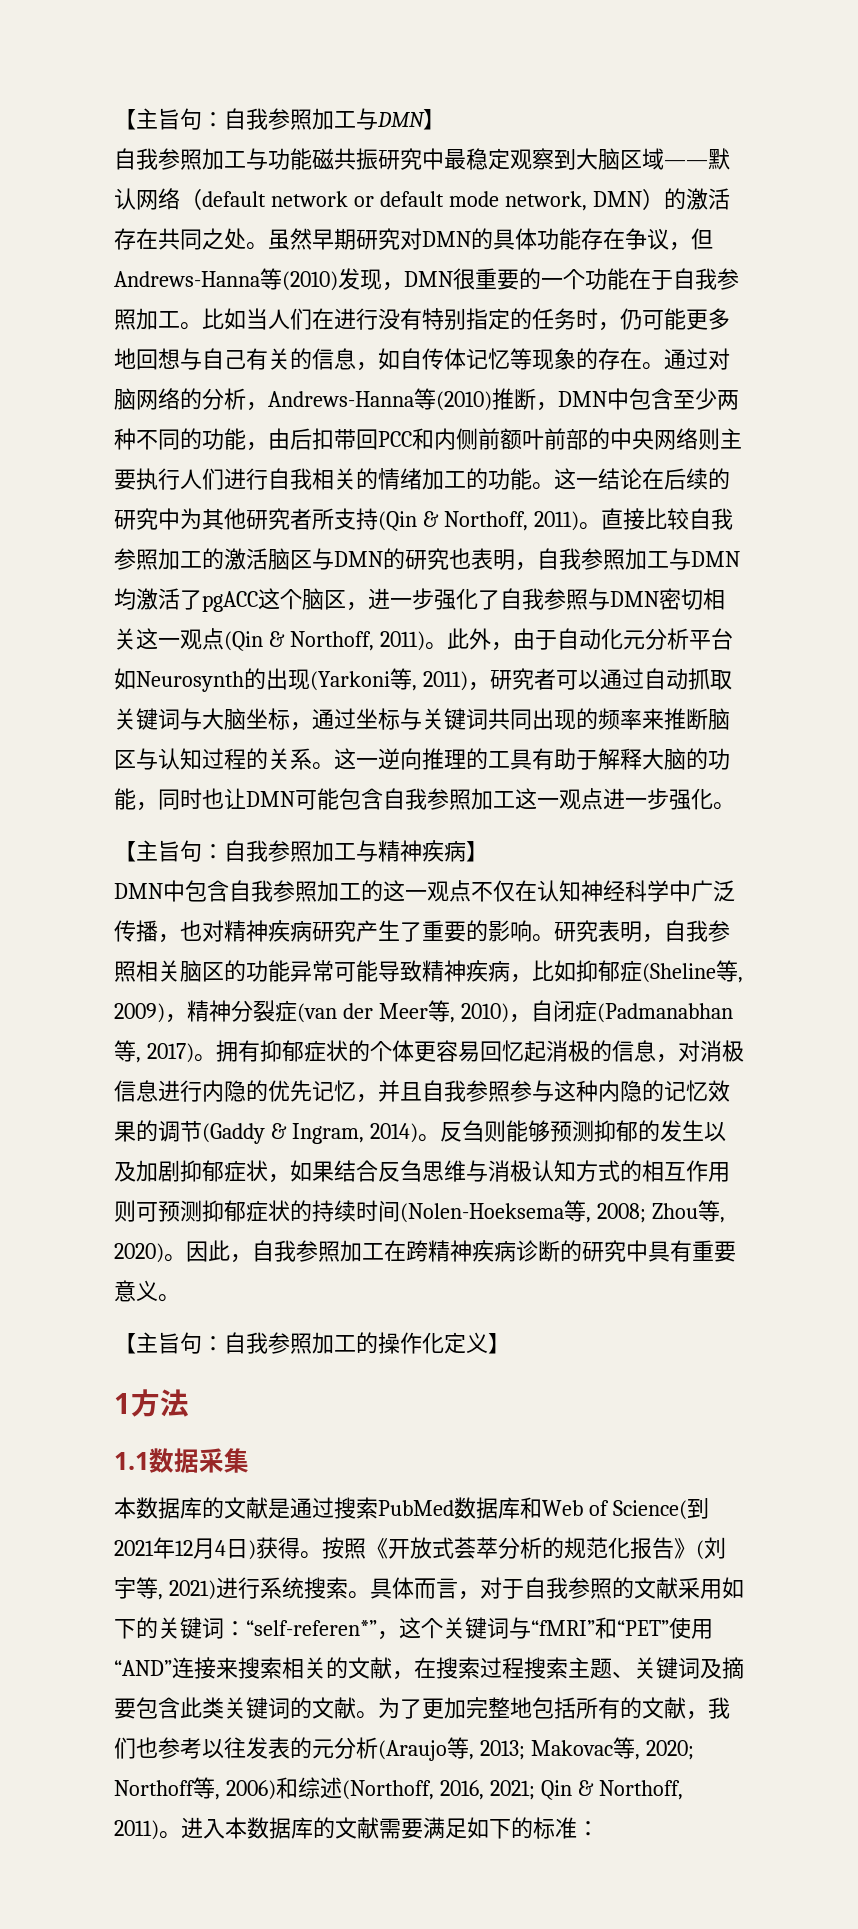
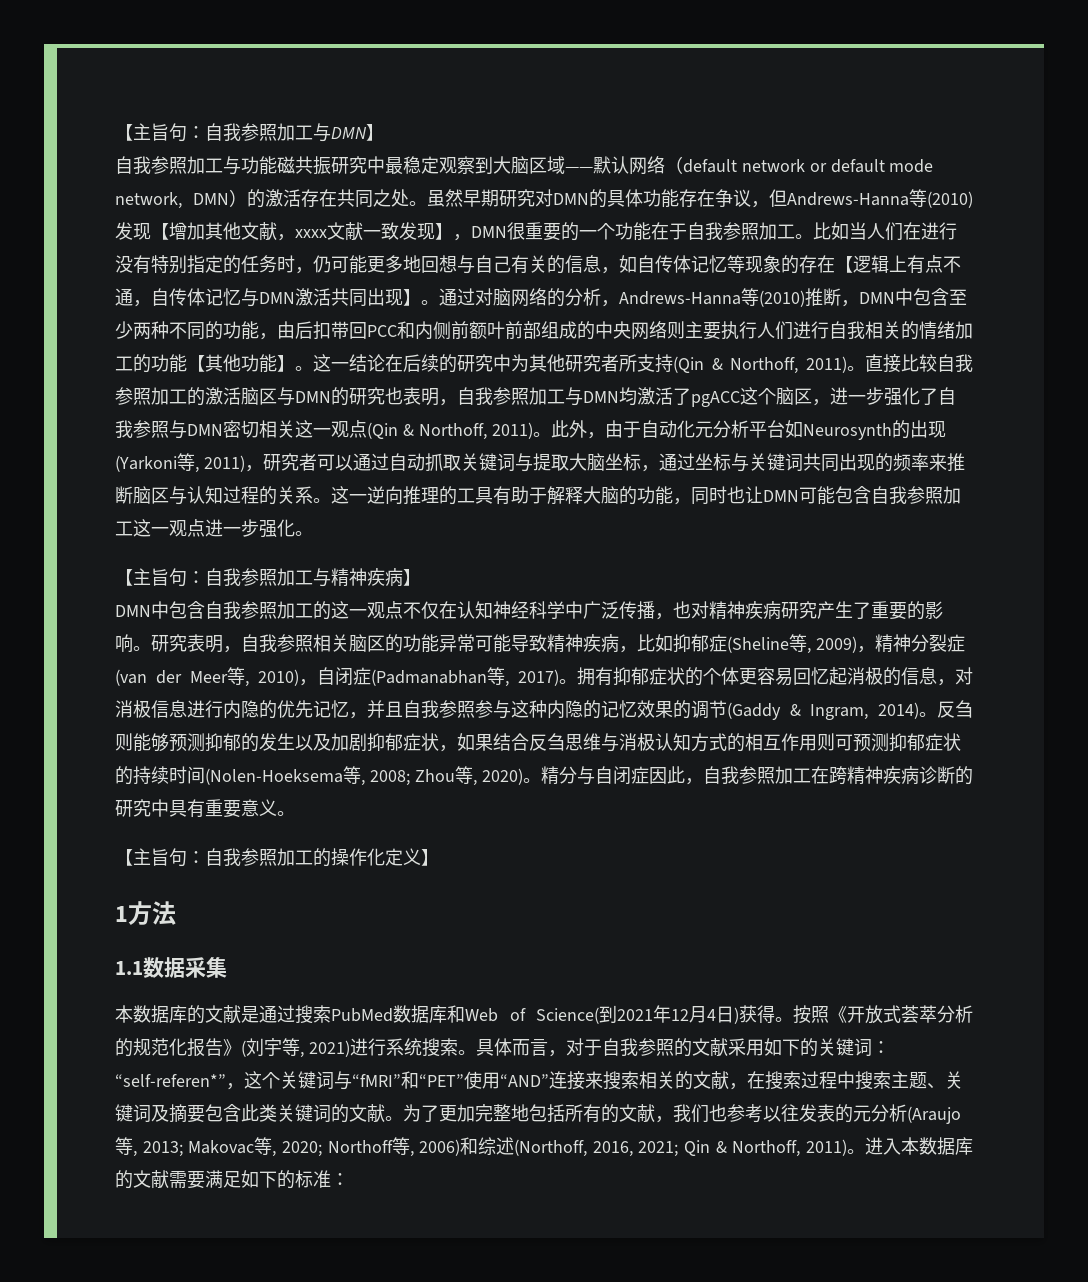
- 虽然早期研究对DMN的具体功能存在争议，但Andrews-Hanna等(2010)发现，DMN很重要的一个功能在于自我参照加工。
+ 虽然早期研究对DMN的具体功能存在争议，但Andrews-Hanna等(2010)发现【增加其他文献，xxxx文献一致发现】，DMN很重要的一个功能在于自我参照加工。
- 比如当人们在进行没有特别指定的任务时，仍可能更多地回想与自己有关的信息，如自传体记忆等现象的存在。
+ 比如当人们在进行没有特别指定的任务时，仍可能更多地回想与自己有关的信息，如自传体记忆等现象的存在【逻辑上有点不通，自传体记忆与DMN激活共同出现】。
- 通过对脑网络的分析，Andrews-Hanna等(2010)推断，DMN中包含至少两种不同的功能，由后扣带回PCC和内侧前额叶前部的中央网络则主要执行人们进行自我相关的情绪加工的功能。
+ 通过对脑网络的分析，Andrews-Hanna等(2010)推断，DMN中包含至少两种不同的功能，由后扣带回PCC和内侧前额叶前部组成的中央网络则主要执行人们进行自我相关的情绪加工的功能【其他功能】。
- 此外，由于自动化元分析平台如Neurosynth的出现(Yarkoni等, 2011)，研究者可以通过自动抓取关键词与大脑坐标，通过坐标与关键词共同出现的频率来推断脑区与认知过程的关系。
+ 此外，由于自动化元分析平台如Neurosynth的出现(Yarkoni等, 2011)，研究者可以通过自动抓取关键词与提取大脑坐标，通过坐标与关键词共同出现的频率来推断脑区与认知过程的关系。
- 因此，自我参照加工在跨精神疾病诊断的研究中具有重要意义。
+ 精分与自闭症因此，自我参照加工在跨精神疾病诊断的研究中具有重要意义。
- 具体而言，对于自我参照的文献采用如下的关键词：“self-referen*”，这个关键词与“fMRI”和“PET”使用“AND”连接来搜索相关的文献，在搜索过程搜索主题、关键词及摘要包含此类关键词的文献。
+ 具体而言，对于自我参照的文献采用如下的关键词：“self-referen*”，这个关键词与“fMRI”和“PET”使用“AND”连接来搜索相关的文献，在搜索过程中搜索主题、关键词及摘要包含此类关键词的文献。

